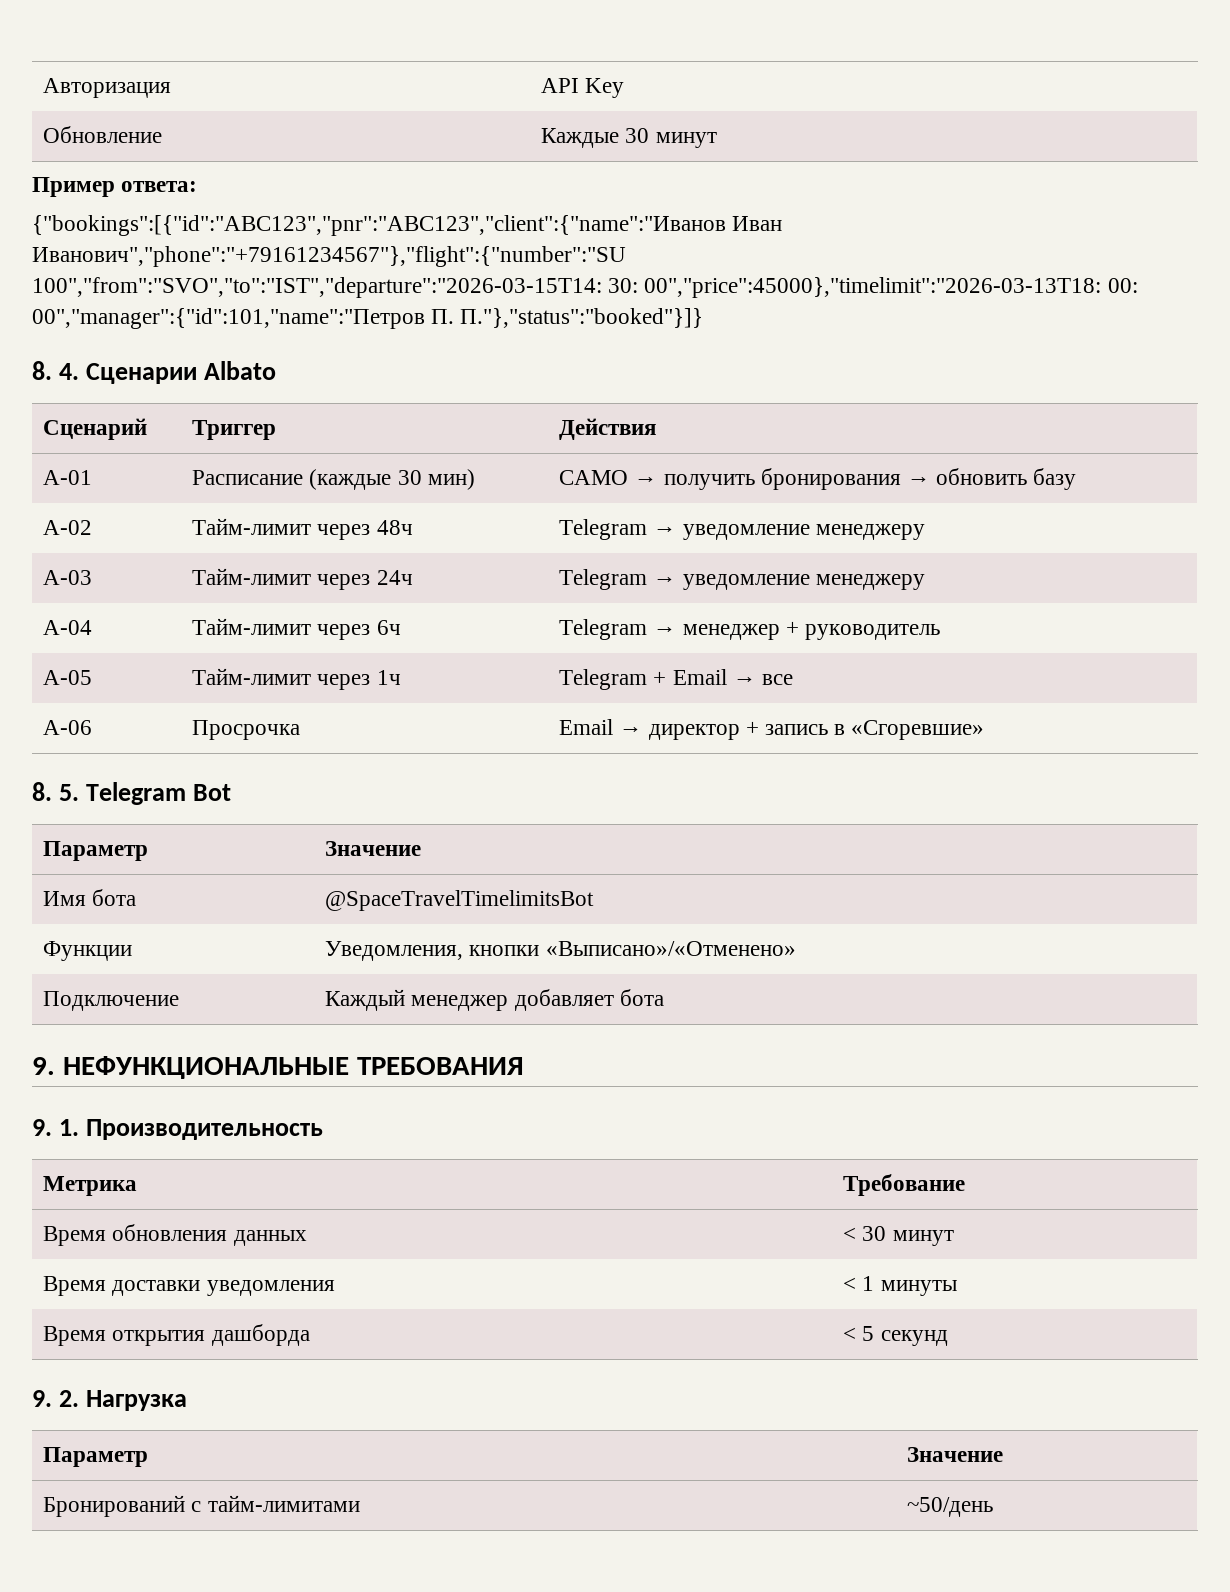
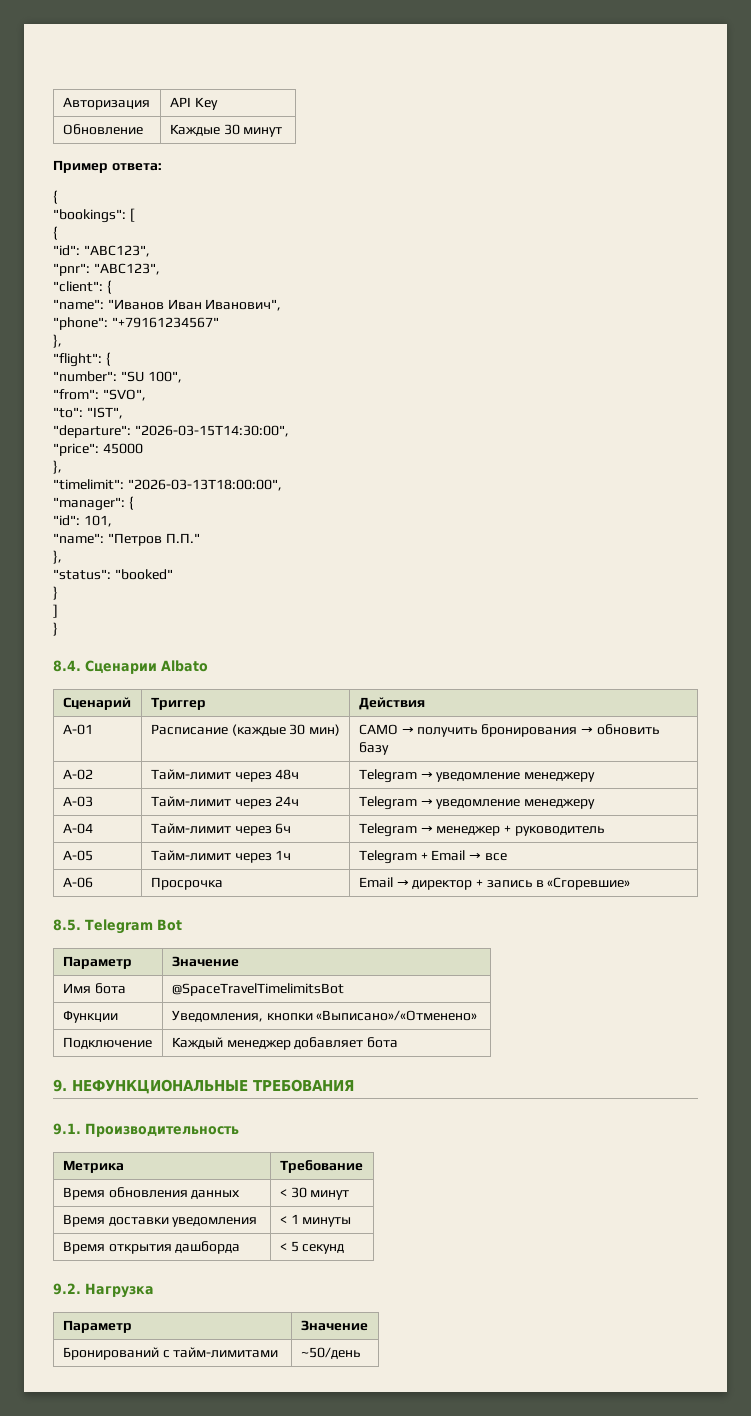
  Пример ответа:
- {"bookings":[{"id":"ABC123","pnr":"ABC123","client":{"name":"Иванов Иван Иванович","phone":"+79161234567"},"flight":{"number":"SU 100","from":"SVO","to":"IST","departure":"2026-03-15T14: 30: 00","price":45000},"timelimit":"2026-03-13T18: 00: 00","manager":{"id":101,"name":"Петров П. П."},"status":"booked"}]}
- 8. 4. Сценарии Albato
+ {
+ "bookings": [
+ {
+ "id": "ABC123",
+ "pnr": "ABC123",
+ "client": {
+ "name": "Иванов Иван Иванович",
+ "phone": "+79161234567"
+ },
+ "flight": {
+ "number": "SU 100",
+ "from": "SVO",
+ "to": "IST",
+ "departure": "2026-03-15T14:30:00",
+ "price": 45000
+ },
+ "timelimit": "2026-03-13T18:00:00",
+ "manager": {
+ "id": 101,
+ "name": "Петров П.П."
+ },
+ "status": "booked"
+ }
+ ]
+ }
+ 8.4. Сценарии Albato
- 8. 5. Telegram Bot
+ 8.5. Telegram Bot
- 9. 1. Производительность
+ 9.1. Производительность
- 9. 2. Нагрузка
+ 9.2. Нагрузка

